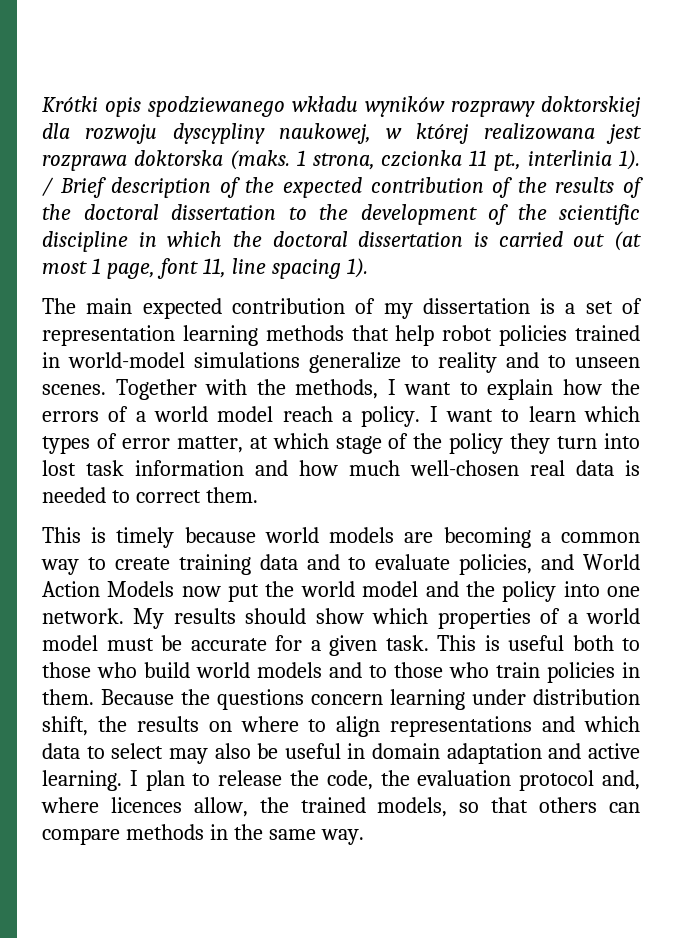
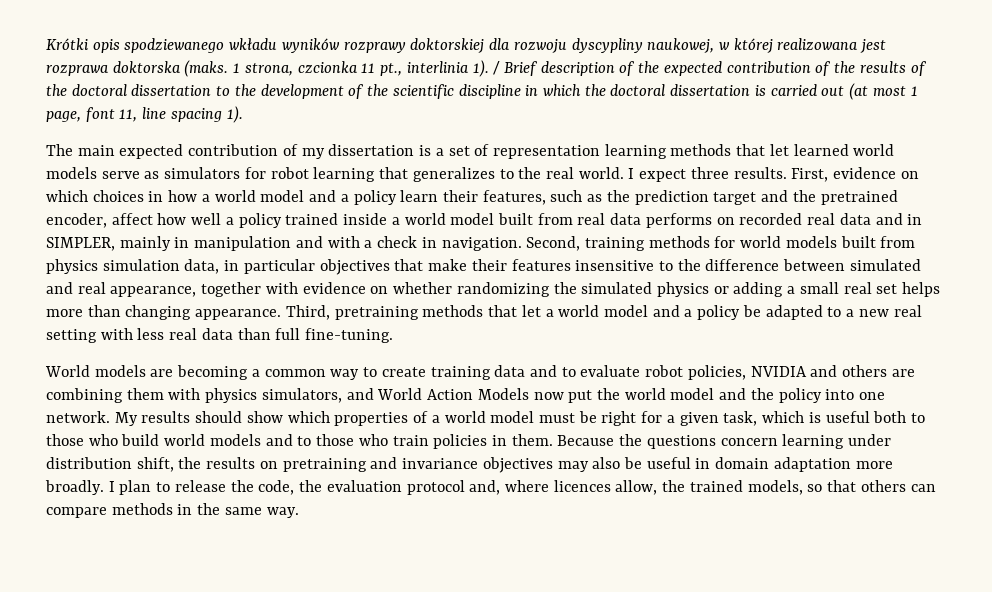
- The main expected contribution of my dissertation is a set of representation learning methods that help robot policies trained in world-model simulations generalize to reality and to unseen scenes. Together with the methods, I want to explain how the errors of a world model reach a policy. I want to learn which types of error matter, at which stage of the policy they turn into lost task information and how much well-chosen real data is needed to correct them.
- This is timely because world models are becoming a common way to create training data and to evaluate policies, and World Action Models now put the world model and the policy into one network.
+ The main expected contribution of my dissertation is a set of representation learning methods that let learned world models serve as simulators for robot learning that generalizes to the real world. I expect three results. First, evidence on which choices in how a world model and a policy learn their features, such as the prediction target and the pretrained encoder, affect how well a policy trained inside a world model built from real data performs on recorded real data and in SIMPLER, mainly in manipulation and with a check in navigation. Second, training methods for world models built from physics simulation data, in particular objectives that make their features insensitive to the difference between simulated and real appearance, together with evidence on whether randomizing the simulated physics or adding a small real set helps more than changing appearance. Third, pretraining methods that let a world model and a policy be adapted to a new real setting with less real data than full fine-tuning.
+ World models are becoming a common way to create training data and to evaluate robot policies, NVIDIA and others are combining them with physics simulators, and World Action Models now put the world model and the policy into one network.
- My results should show which properties of a world model must be accurate for a given task. This is useful both to those who build world models and to those who train policies in them.
+ My results should show which properties of a world model must be right for a given task, which is useful both to those who build world models and to those who train policies in them.
- Because the questions concern learning under distribution shift, the results on where to align representations and which data to select may also be useful in domain adaptation and active learning.
+ Because the questions concern learning under distribution shift, the results on pretraining and invariance objectives may also be useful in domain adaptation more broadly.

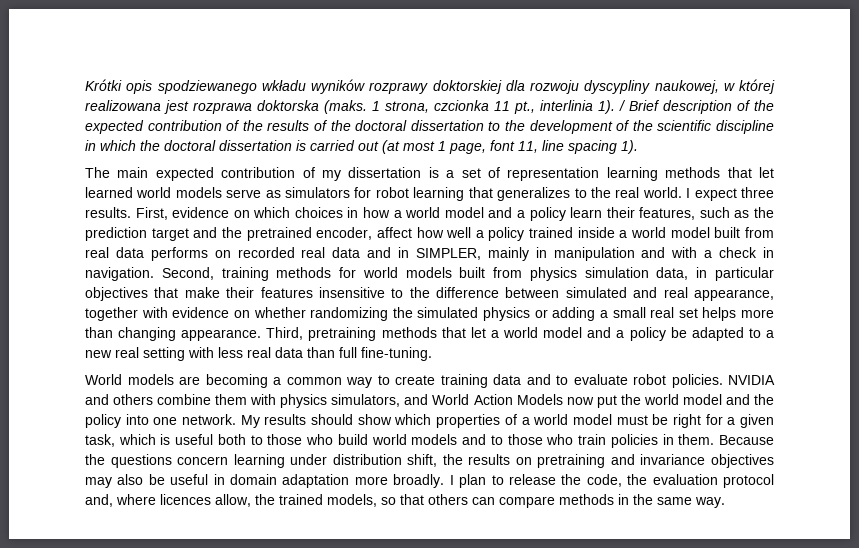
- World models are becoming a common way to create training data and to evaluate robot policies, NVIDIA and others are combining them with physics simulators, and World Action Models now put the world model and the policy into one network.
+ World models are becoming a common way to create training data and to evaluate robot policies. NVIDIA and others combine them with physics simulators, and World Action Models now put the world model and the policy into one network.

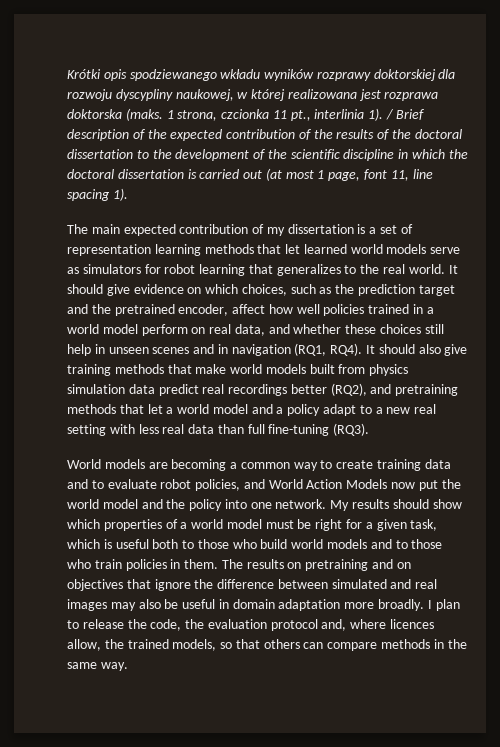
- I expect three results. First, evidence on which choices in how a world model and a policy learn their features, such as the prediction target and the pretrained encoder, affect how well a policy trained inside a world model built from real data performs on recorded real data and in SIMPLER, mainly in manipulation and with a check in navigation. Second, training methods for world models built from physics simulation data, in particular objectives that make their features insensitive to the difference between simulated and real appearance, together with evidence on whether randomizing the simulated physics or adding a small real set helps more than changing appearance. Third, pretraining methods that let a world model and a policy be adapted to a new real setting with less real data than full fine-tuning.
+ It should give evidence on which choices, such as the prediction target and the pretrained encoder, affect how well policies trained in a world model perform on real data, and whether these choices still help in unseen scenes and in navigation (RQ1, RQ4). It should also give training methods that make world models built from physics simulation data predict real recordings better (RQ2), and pretraining methods that let a world model and a policy adapt to a new real setting with less real data than full fine-tuning (RQ3).
- World models are becoming a common way to create training data and to evaluate robot policies. NVIDIA and others combine them with physics simulators, and World Action Models now put the world model and the policy into one network.
+ World models are becoming a common way to create training data and to evaluate robot policies, and World Action Models now put the world model and the policy into one network.
- Because the questions concern learning under distribution shift, the results on pretraining and invariance objectives may also be useful in domain adaptation more broadly.
+ The results on pretraining and on objectives that ignore the difference between simulated and real images may also be useful in domain adaptation more broadly.

